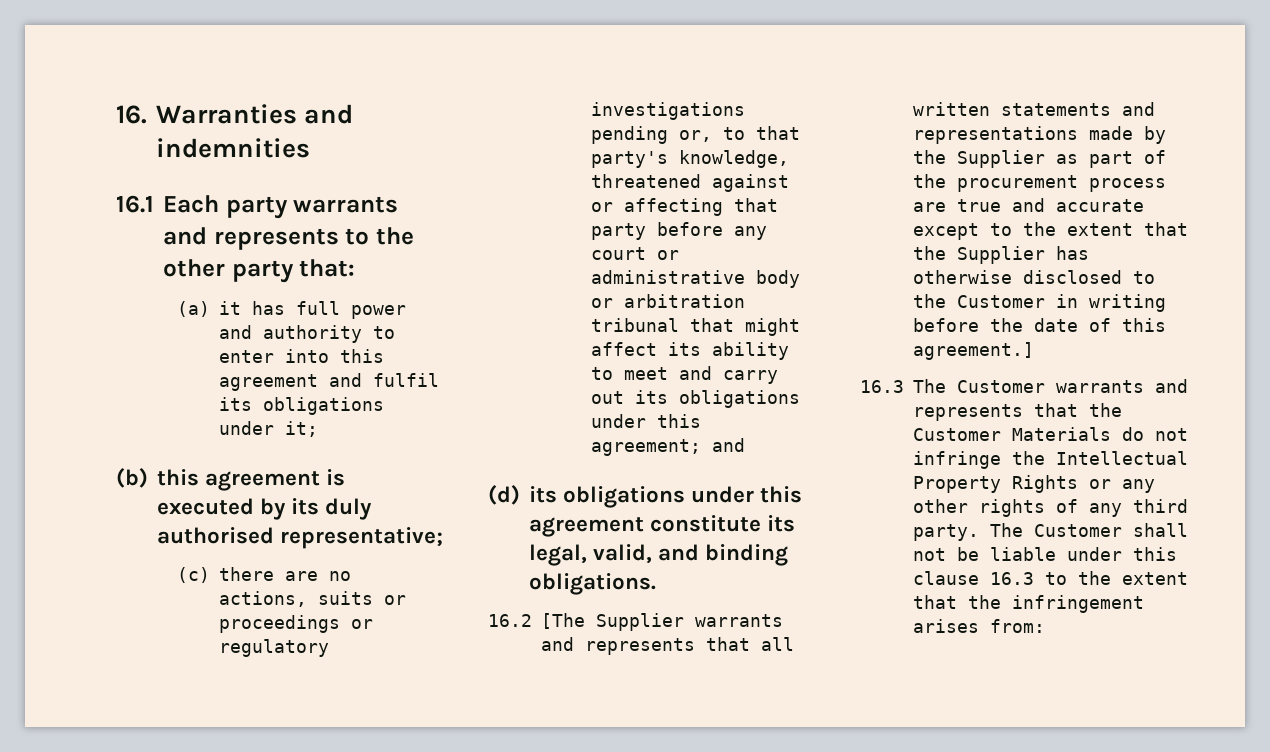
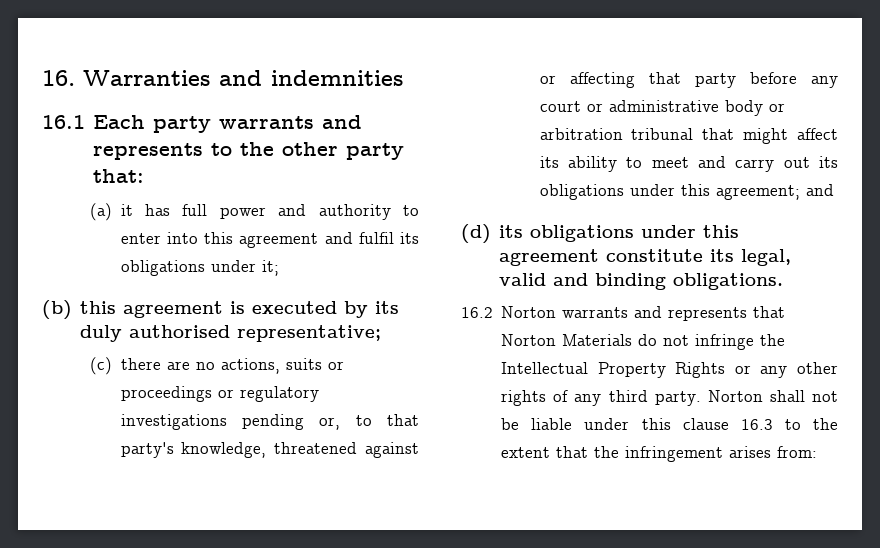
- (d) its obligations under this agreement constitute its legal, valid, and binding obligations.
+ (d) its obligations under this agreement constitute its legal, valid and binding obligations.
- 16.2 [The Supplier warrants and represents that all written statements and representations made by the Supplier as part of the procurement process are true and accurate except to the extent that the Supplier has otherwise disclosed to the Customer in writing before the date of this agreement.]
- 16.3 The Customer warrants and represents that the Customer Materials do not infringe the Intellectual Property Rights or any other rights of any third party.
+ 16.2 Norton warrants and represents that Norton Materials do not infringe the Intellectual Property Rights or any other rights of any third party.
- The Customer shall not be liable under this clause 16.3 to the extent that the infringement arises from:
+ Norton shall not be liable under this clause 16.3 to the extent that the infringement arises from:

